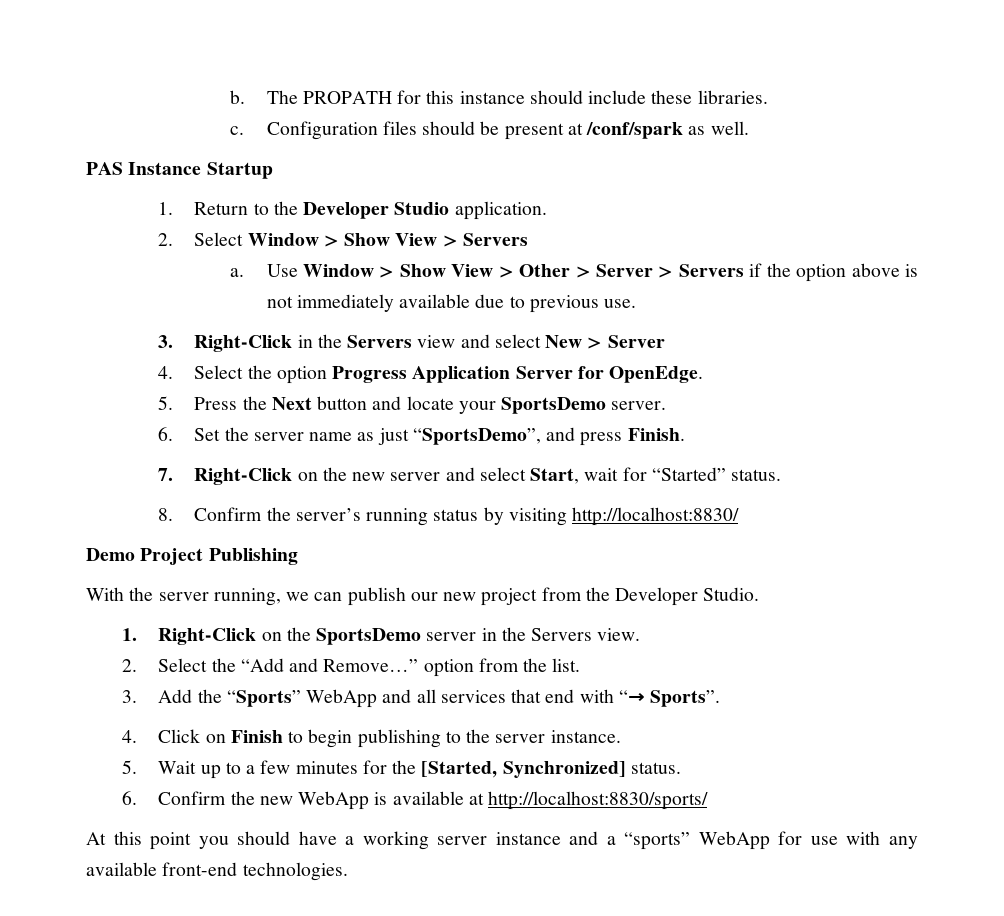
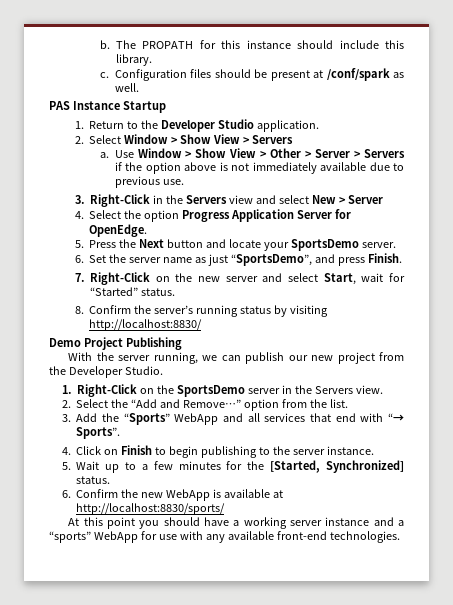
- The PROPATH for this instance should include these libraries.
+ The PROPATH for this instance should include this library.

